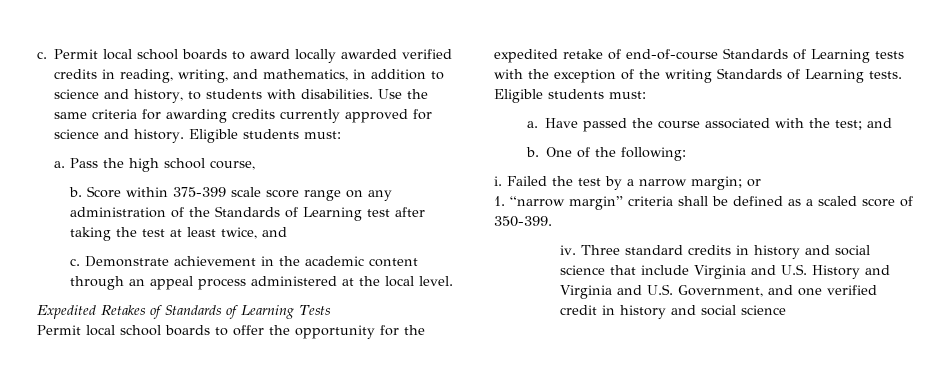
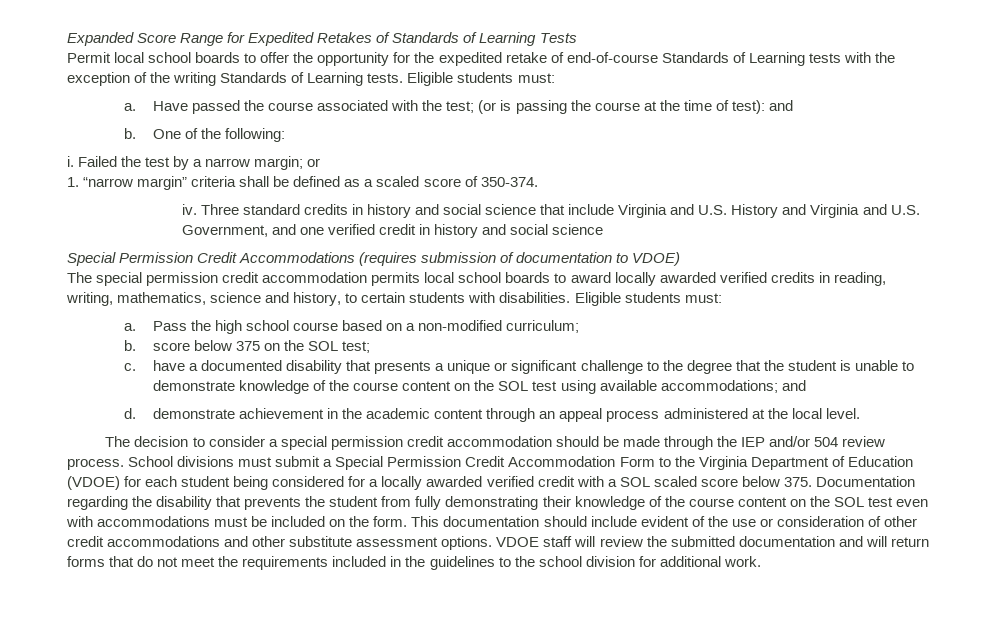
- c. Permit local school boards to award locally awarded verified credits in reading, writing, and mathematics, in addition to science and history, to students with disabilities. Use the same criteria for awarding credits currently approved for science and history. Eligible students must:
- a. Pass the high school course,
- b. Score within 375-399 scale score range on any administration of the Standards of Learning test after taking the test at least twice, and
- c. Demonstrate achievement in the academic content through an appeal process administered at the local level.
- Expedited Retakes of Standards of Learning Tests
+ Expanded Score Range for Expedited Retakes of Standards of Learning Tests
- Have passed the course associated with the test; and
+ Have passed the course associated with the test; (or is passing the course at the time of test): and
- 1. “narrow margin” criteria shall be defined as a scaled score of 350-399.
+ 1. “narrow margin” criteria shall be defined as a scaled score of 350-374.
+ Special Permission Credit Accommodations (requires submission of documentation to VDOE)
+ The special permission credit accommodation permits local school boards to award locally awarded verified credits in reading, writing, mathematics, science and history, to certain students with disabilities. Eligible students must:
+ a. Pass the high school course based on a non-modified curriculum;
+ b. score below 375 on the SOL test;
+ c. have a documented disability that presents a unique or significant challenge to the degree that the student is unable to demonstrate knowledge of the course content on the SOL test using available accommodations; and
+ d. demonstrate achievement in the academic content through an appeal process administered at the local level.
+ The decision to consider a special permission credit accommodation should be made through the IEP and/or 504 review process. School divisions must submit a Special Permission Credit Accommodation Form to the Virginia Department of Education (VDOE) for each student being considered for a locally awarded verified credit with a SOL scaled score below 375. Documentation regarding the disability that prevents the student from fully demonstrating their knowledge of the course content on the SOL test even with accommodations must be included on the form. This documentation should include evident of the use or consideration of other credit accommodations and other substitute assessment options. VDOE staff will review the submitted documentation and will return forms that do not meet the requirements included in the guidelines to the school division for additional work.

